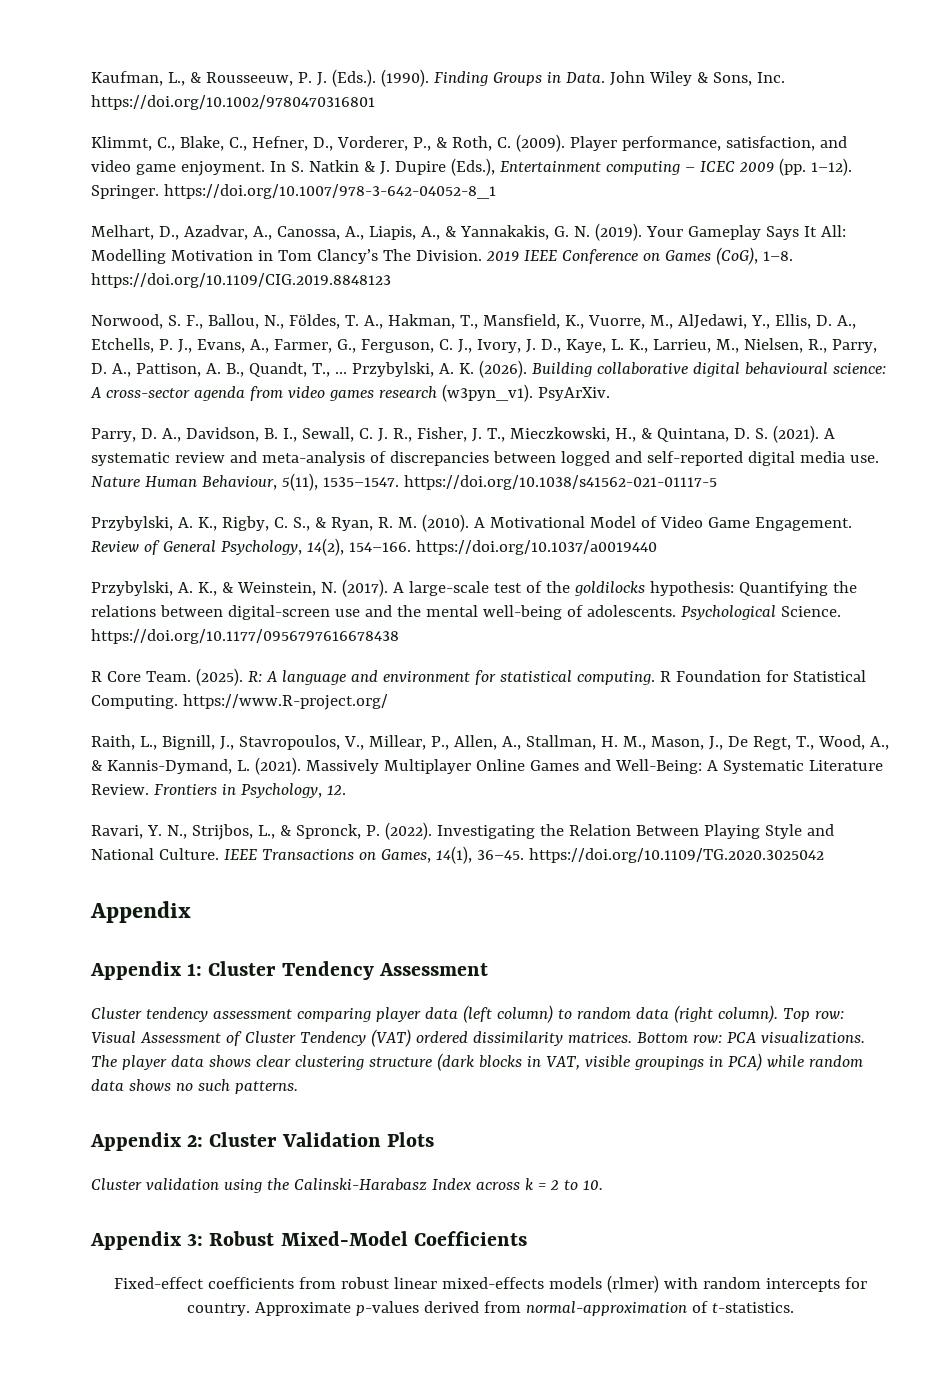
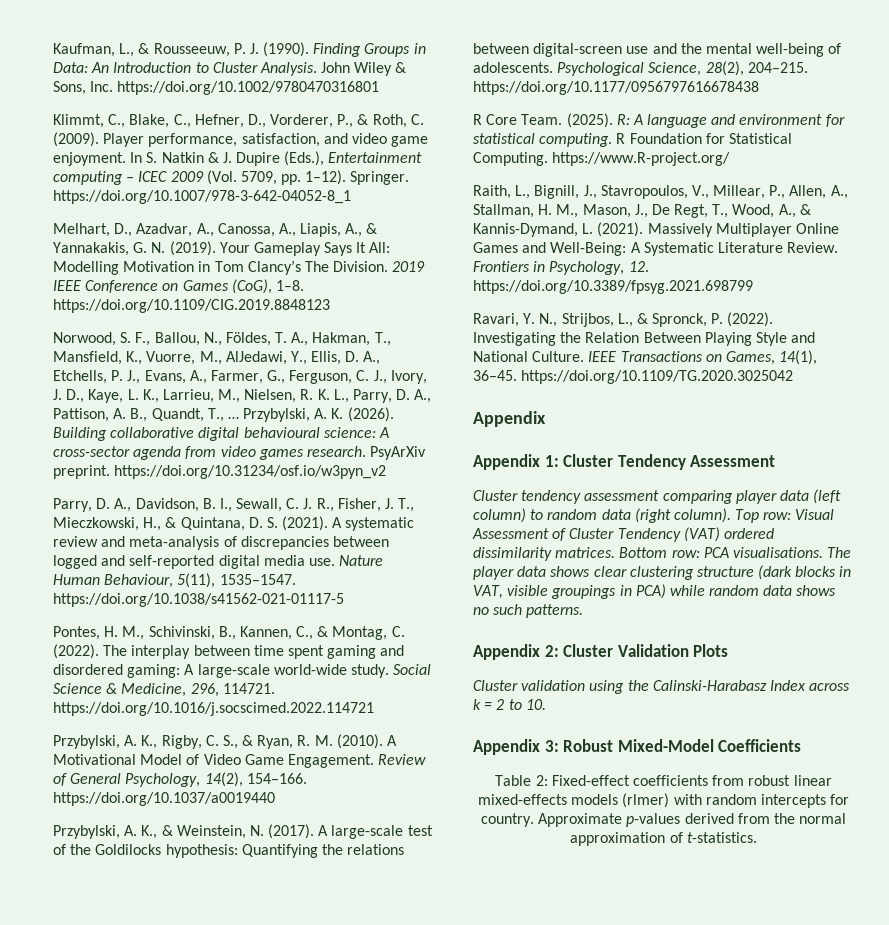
- Kaufman, L., & Rousseeuw, P. J. (Eds.). (1990).
+ Kaufman, L., & Rousseeuw, P. J. (1990).
- Finding Groups in Data.
+ Finding Groups in Data: An Introduction to Cluster Analysis.
- In S. Natkin & J. Dupire (Eds.), Entertainment computing – ICEC 2009 (pp. 1–12).
+ In S. Natkin & J. Dupire (Eds.), Entertainment computing – ICEC 2009 (Vol. 5709, pp. 1–12).
- Norwood, S. F., Ballou, N., Földes, T. A., Hakman, T., Mansfield, K., Vuorre, M., AlJedawi, Y., Ellis, D. A., Etchells, P. J., Evans, A., Farmer, G., Ferguson, C. J., Ivory, J. D., Kaye, L. K., Larrieu, M., Nielsen, R., Parry, D. A., Pattison, A. B., Quandt, T., …
+ Norwood, S. F., Ballou, N., Földes, T. A., Hakman, T., Mansfield, K., Vuorre, M., AlJedawi, Y., Ellis, D. A., Etchells, P. J., Evans, A., Farmer, G., Ferguson, C. J., Ivory, J. D., Kaye, L. K., Larrieu, M., Nielsen, R. K. L., Parry, D. A., Pattison, A. B., Quandt, T., …
- Building collaborative digital behavioural science: A cross-sector agenda from video games research (w3pyn_v1). PsyArXiv.
+ Building collaborative digital behavioural science: A cross-sector agenda from video games research. PsyArXiv preprint. https://doi.org/10.31234/osf.io/w3pyn_v2
+ Pontes, H. M., Schivinski, B., Kannen, C., & Montag, C. (2022). The interplay between time spent gaming and disordered gaming: A large-scale world-wide study. Social Science & Medicine, 296, 114721. https://doi.org/10.1016/j.socscimed.2022.114721
- A large-scale test of the goldilocks hypothesis: Quantifying the relations between digital-screen use and the mental well-being of adolescents.
+ A large-scale test of the Goldilocks hypothesis: Quantifying the relations between digital-screen use and the mental well-being of adolescents.
- Psychological Science. https://doi.org/10.1177/0956797616678438
+ Psychological Science, 28(2), 204–215. https://doi.org/10.1177/0956797616678438
- Frontiers in Psychology, 12.
+ Frontiers in Psychology, 12. https://doi.org/10.3389/fpsyg.2021.698799
- Bottom row: PCA visualizations.
+ Bottom row: PCA visualisations.
- Fixed-effect coefficients from robust linear mixed-effects models (rlmer) with random intercepts for country.
+ Table 2: Fixed-effect coefficients from robust linear mixed-effects models (rlmer) with random intercepts for country.
- Approximate p-values derived from normal-approximation of t-statistics.
+ Approximate p-values derived from the normal approximation of t-statistics.

